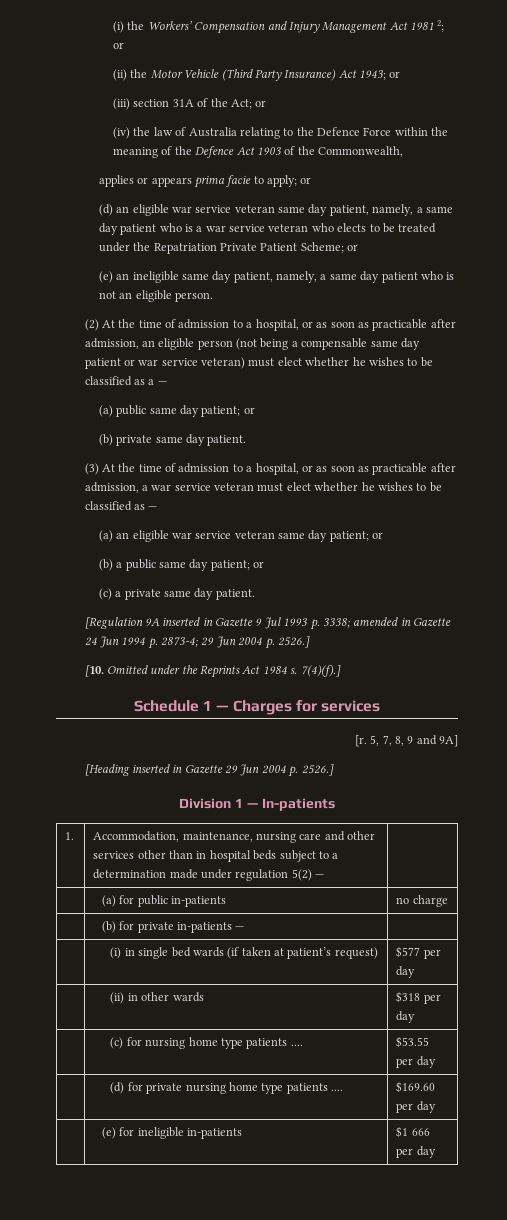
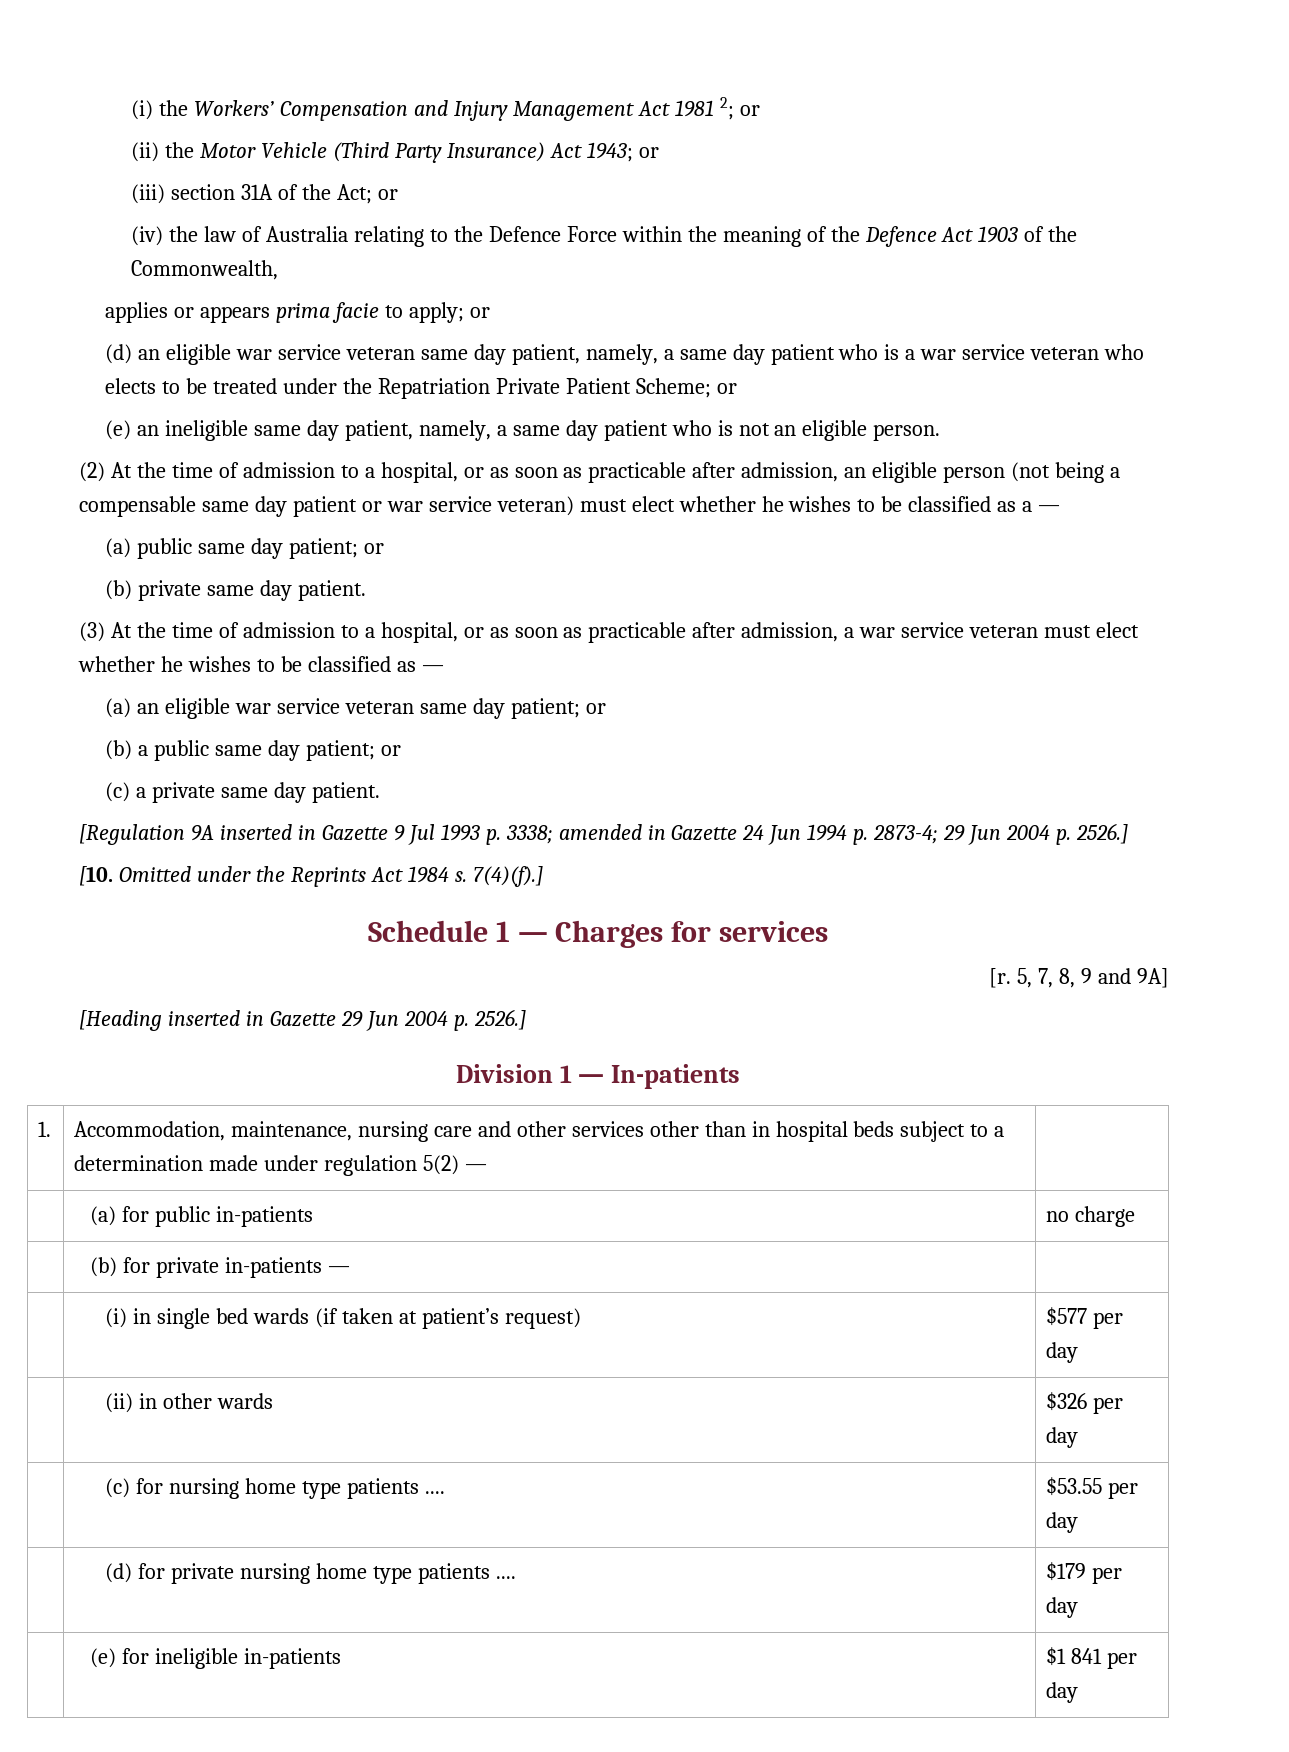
- | (ii) in other wards | $318 per day
+ | (ii) in other wards | $326 per day
- | (d) for private nursing home type patients .... | $169.60 per day
+ | (d) for private nursing home type patients .... | $179 per day
- | (e) for ineligible in-patients | $1 666 per day
+ | (e) for ineligible in-patients | $1 841 per day

